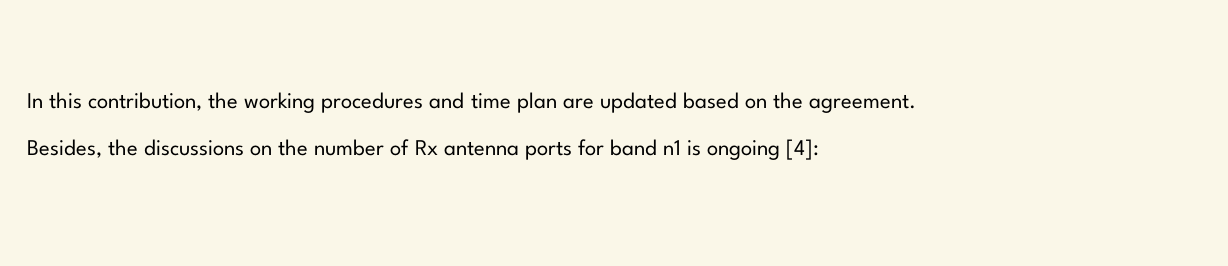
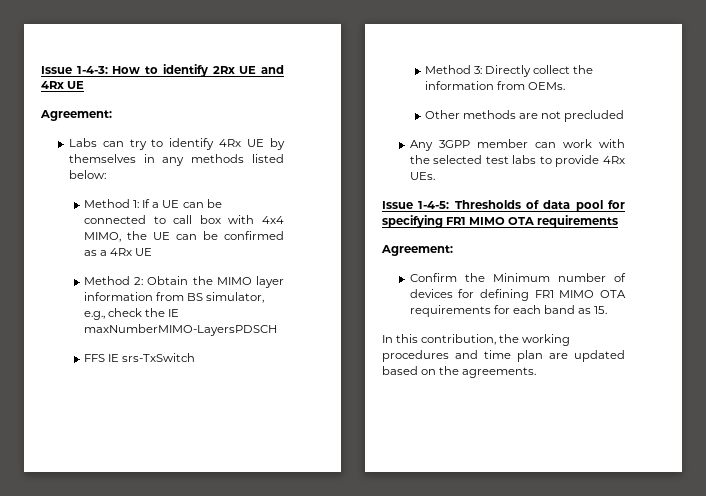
+ Issue 1-4-3: How to identify 2Rx UE and 4Rx UE
+ Agreement:
+ Labs can try to identify 4Rx UE by themselves in any methods listed below:
+ Method 1: If a UE can be connected to call box with 4x4 MIMO, the UE can be confirmed as a 4Rx UE
+ Method 2: Obtain the MIMO layer information from BS simulator, e.g., check the IE maxNumberMIMO-LayersPDSCH
+ FFS IE srs-TxSwitch
+ Method 3: Directly collect the information from OEMs.
+ Other methods are not precluded
+ Any 3GPP member can work with the selected test labs to provide 4Rx UEs.
+ Issue 1-4-5: Thresholds of data pool for specifying FR1 MIMO OTA requirements
+ Agreement:
+ Confirm the Minimum number of devices for defining FR1 MIMO OTA requirements for each band as 15.
- In this contribution, the working procedures and time plan are updated based on the agreement.
- Besides, the discussions on the number of Rx antenna ports for band n1 is ongoing [4]:
+ In this contribution, the working procedures and time plan are updated based on the agreements.

